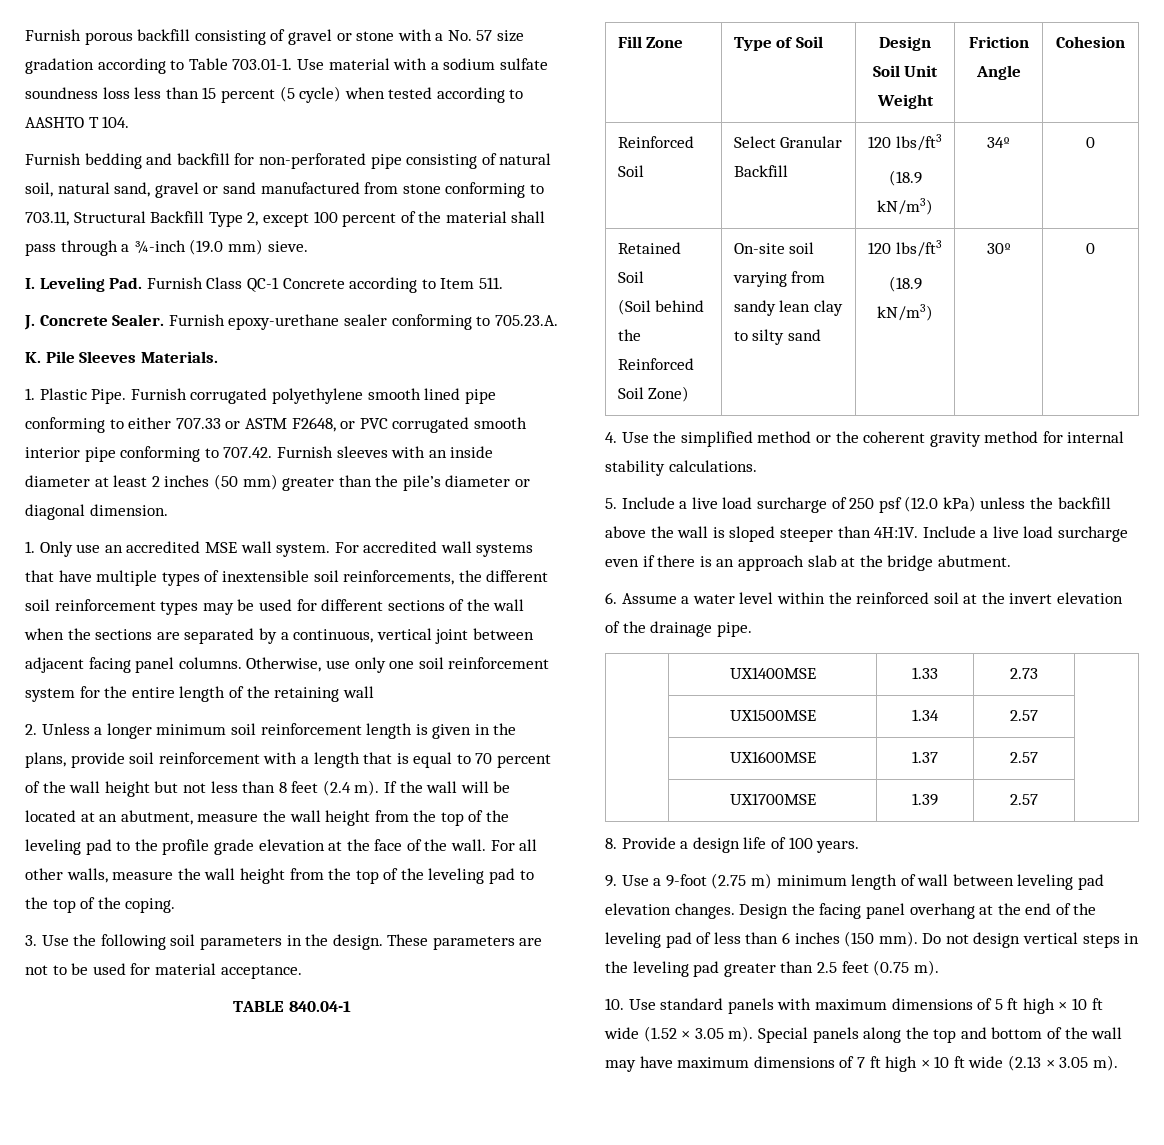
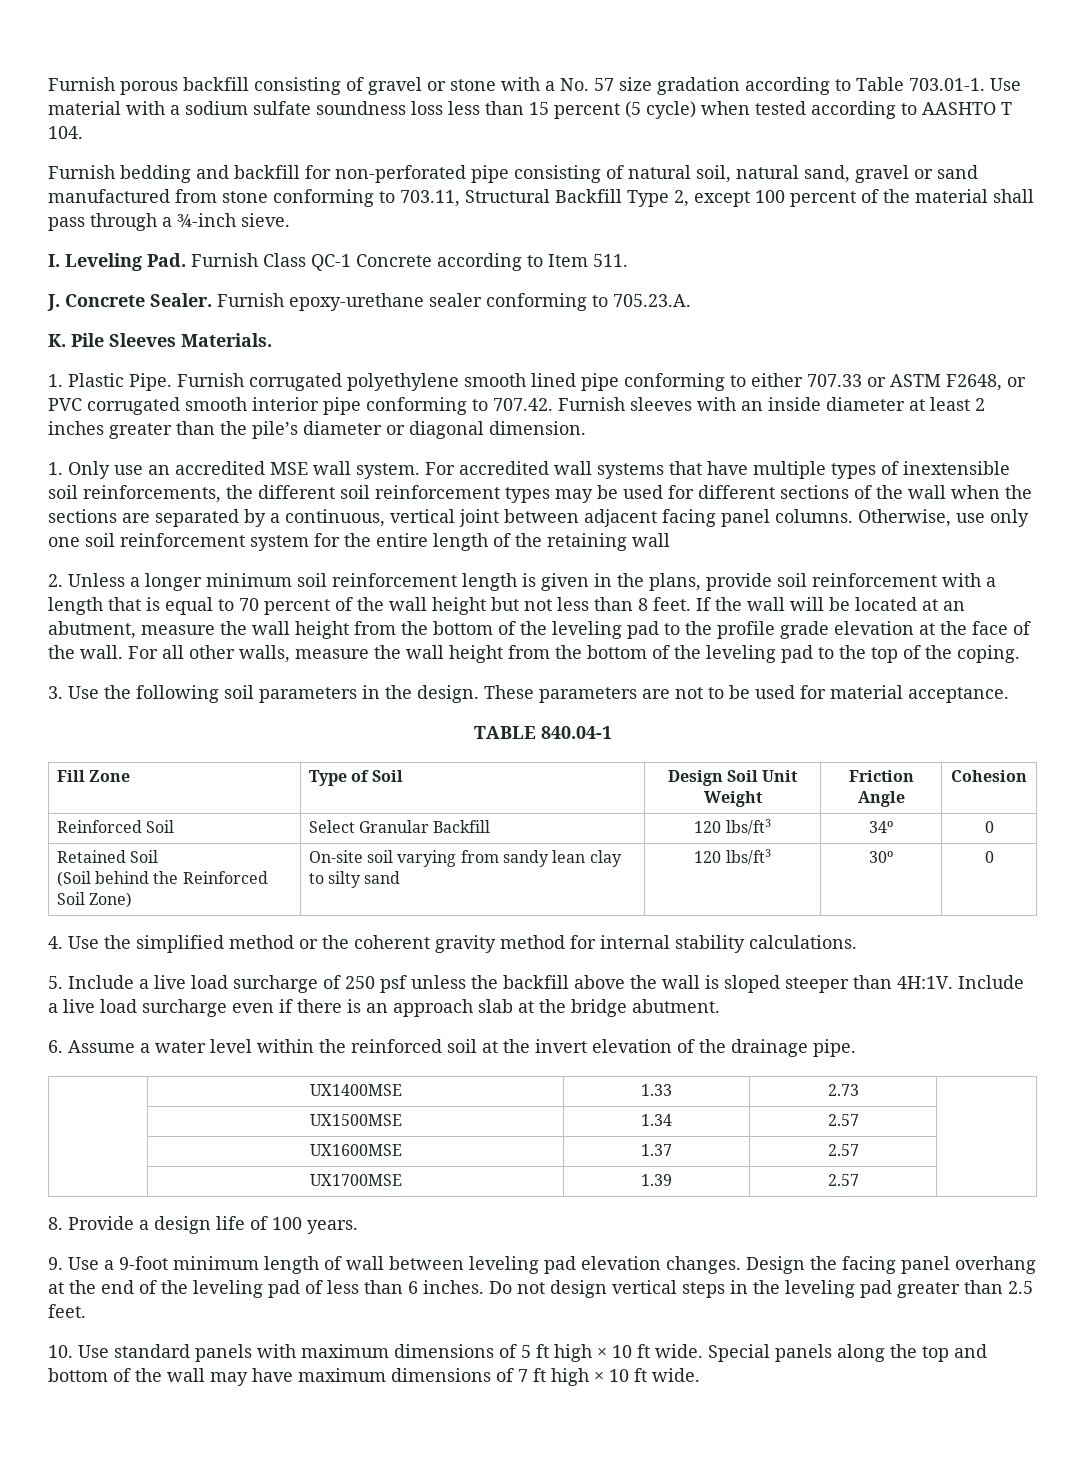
- Furnish bedding and backfill for non-perforated pipe consisting of natural soil, natural sand, gravel or sand manufactured from stone conforming to 703.11, Structural Backfill Type 2, except 100 percent of the material shall pass through a ¾-inch (19.0 mm) sieve.
+ Furnish bedding and backfill for non-perforated pipe consisting of natural soil, natural sand, gravel or sand manufactured from stone conforming to 703.11, Structural Backfill Type 2, except 100 percent of the material shall pass through a ¾-inch sieve.
- Furnish corrugated polyethylene smooth lined pipe conforming to either 707.33 or ASTM F2648, or PVC corrugated smooth interior pipe conforming to 707.42. Furnish sleeves with an inside diameter at least 2 inches (50 mm) greater than the pile’s diameter or diagonal dimension.
+ Furnish corrugated polyethylene smooth lined pipe conforming to either 707.33 or ASTM F2648, or PVC corrugated smooth interior pipe conforming to 707.42. Furnish sleeves with an inside diameter at least 2 inches greater than the pile’s diameter or diagonal dimension.
- 2. Unless a longer minimum soil reinforcement length is given in the plans, provide soil reinforcement with a length that is equal to 70 percent of the wall height but not less than 8 feet (2.4 m).
+ 2. Unless a longer minimum soil reinforcement length is given in the plans, provide soil reinforcement with a length that is equal to 70 percent of the wall height but not less than 8 feet.
- If the wall will be located at an abutment, measure the wall height from the top of the leveling pad to the profile grade elevation at the face of the wall.
+ If the wall will be located at an abutment, measure the wall height from the bottom of the leveling pad to the profile grade elevation at the face of the wall.
- For all other walls, measure the wall height from the top of the leveling pad to the top of the coping.
+ For all other walls, measure the wall height from the bottom of the leveling pad to the top of the coping.
- Reinforced Soil | Select Granular Backfill | 120 lbs/ft3
- (18.9 kN/m3) | 34º | 0
+ Reinforced Soil | Select Granular Backfill | 120 lbs/ft3 | 34º | 0
  Retained Soil
- (Soil behind the Reinforced Soil Zone) | On-site soil varying from sandy lean clay to silty sand | 120 lbs/ft3
- (18.9 kN/m3) | 30º | 0
+ (Soil behind the Reinforced Soil Zone) | On-site soil varying from sandy lean clay to silty sand | 120 lbs/ft3 | 30º | 0
- 5. Include a live load surcharge of 250 psf (12.0 kPa) unless the backfill above the wall is sloped steeper than 4H:1V.
+ 5. Include a live load surcharge of 250 psf unless the backfill above the wall is sloped steeper than 4H:1V.
- 9. Use a 9-foot (2.75 m) minimum length of wall between leveling pad elevation changes.
+ 9. Use a 9-foot minimum length of wall between leveling pad elevation changes.
- Design the facing panel overhang at the end of the leveling pad of less than 6 inches (150 mm).
+ Design the facing panel overhang at the end of the leveling pad of less than 6 inches.
- Do not design vertical steps in the leveling pad greater than 2.5 feet (0.75 m).
+ Do not design vertical steps in the leveling pad greater than 2.5 feet.
- 10. Use standard panels with maximum dimensions of 5 ft high × 10 ft wide (1.52 × 3.05 m).
+ 10. Use standard panels with maximum dimensions of 5 ft high × 10 ft wide.
- Special panels along the top and bottom of the wall may have maximum dimensions of 7 ft high × 10 ft wide (2.13 × 3.05 m).
+ Special panels along the top and bottom of the wall may have maximum dimensions of 7 ft high × 10 ft wide.

